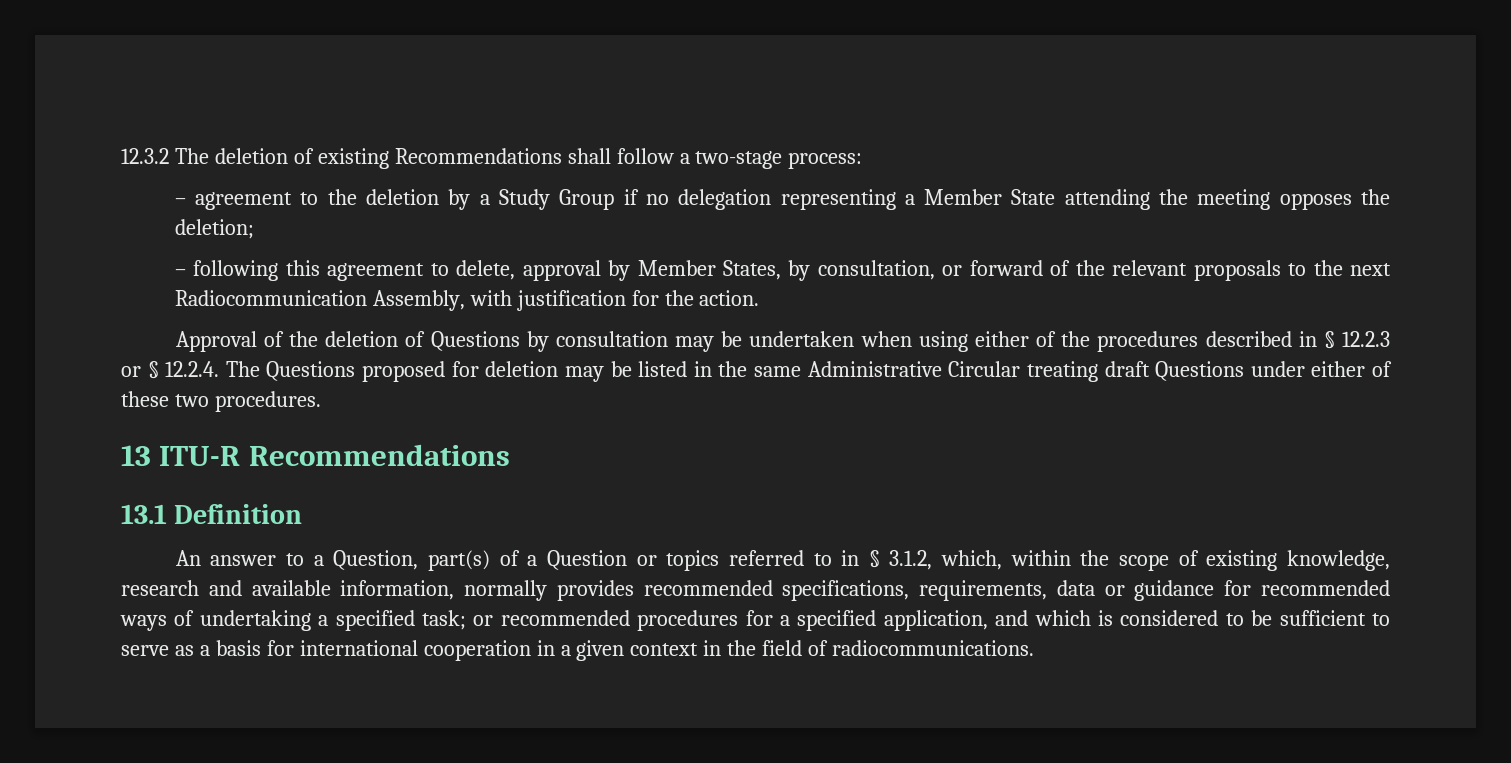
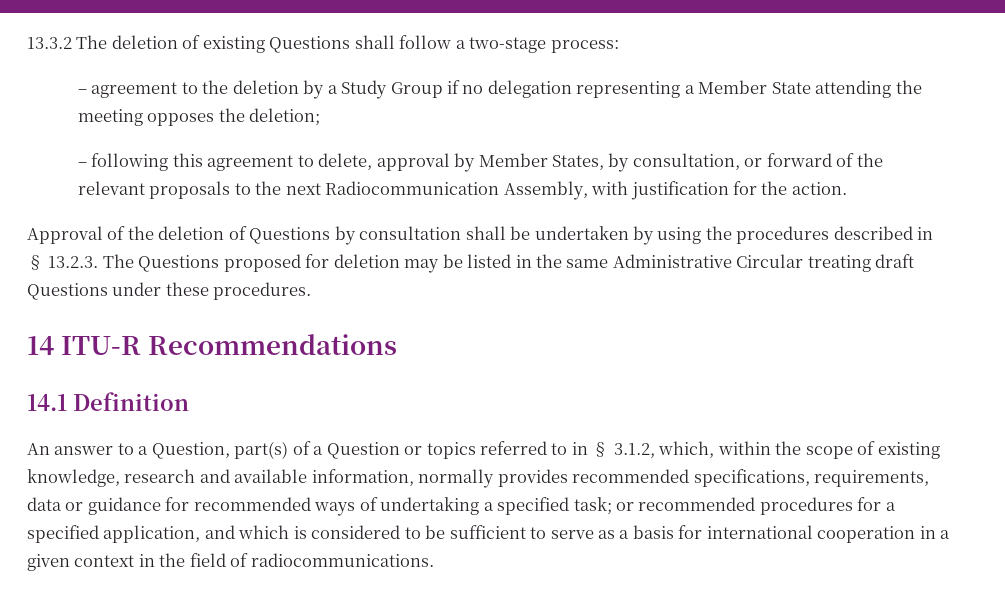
- 12.3.2 The deletion of existing Recommendations shall follow a two-stage process:
+ 13.3.2 The deletion of existing Questions shall follow a two-stage process:
- Approval of the deletion of Questions by consultation may be undertaken when using either of the procedures described in § 12.2.3 or § 12.2.4. The Questions proposed for deletion may be listed in the same Administrative Circular treating draft Questions under either of these two procedures.
+ Approval of the deletion of Questions by consultation shall be undertaken by using the procedures described in § 13.2.3. The Questions proposed for deletion may be listed in the same Administrative Circular treating draft Questions under these procedures.
- 13 ITU-R Recommendations
+ 14 ITU-R Recommendations
- 13.1 Definition
+ 14.1 Definition

